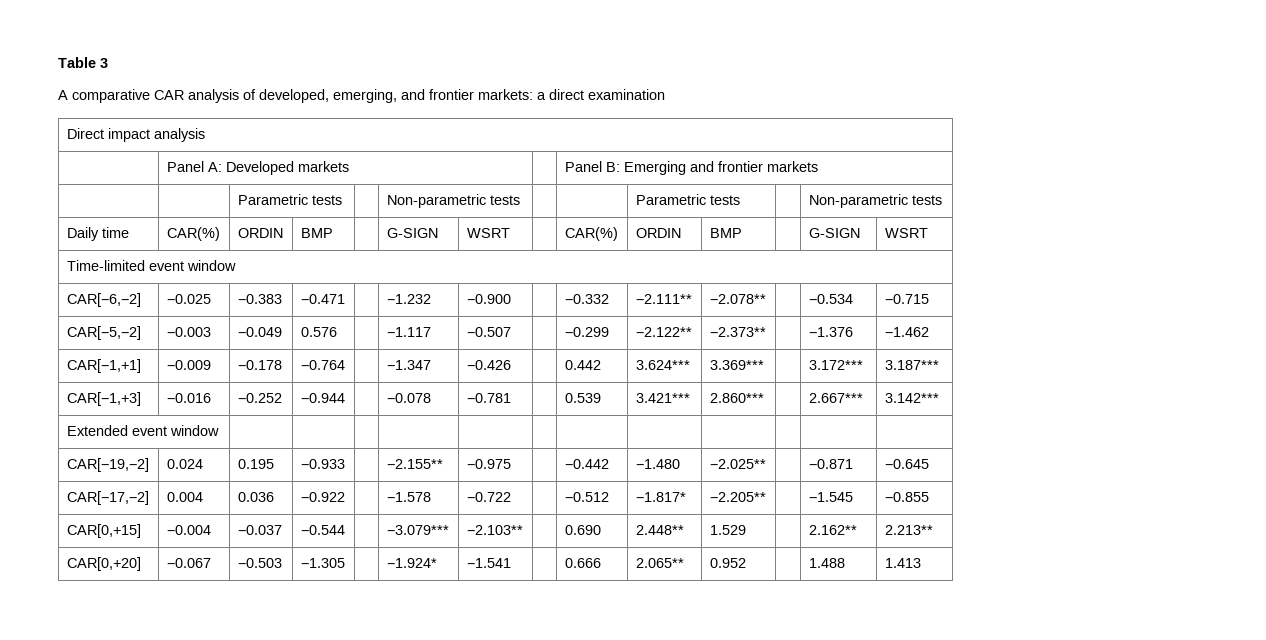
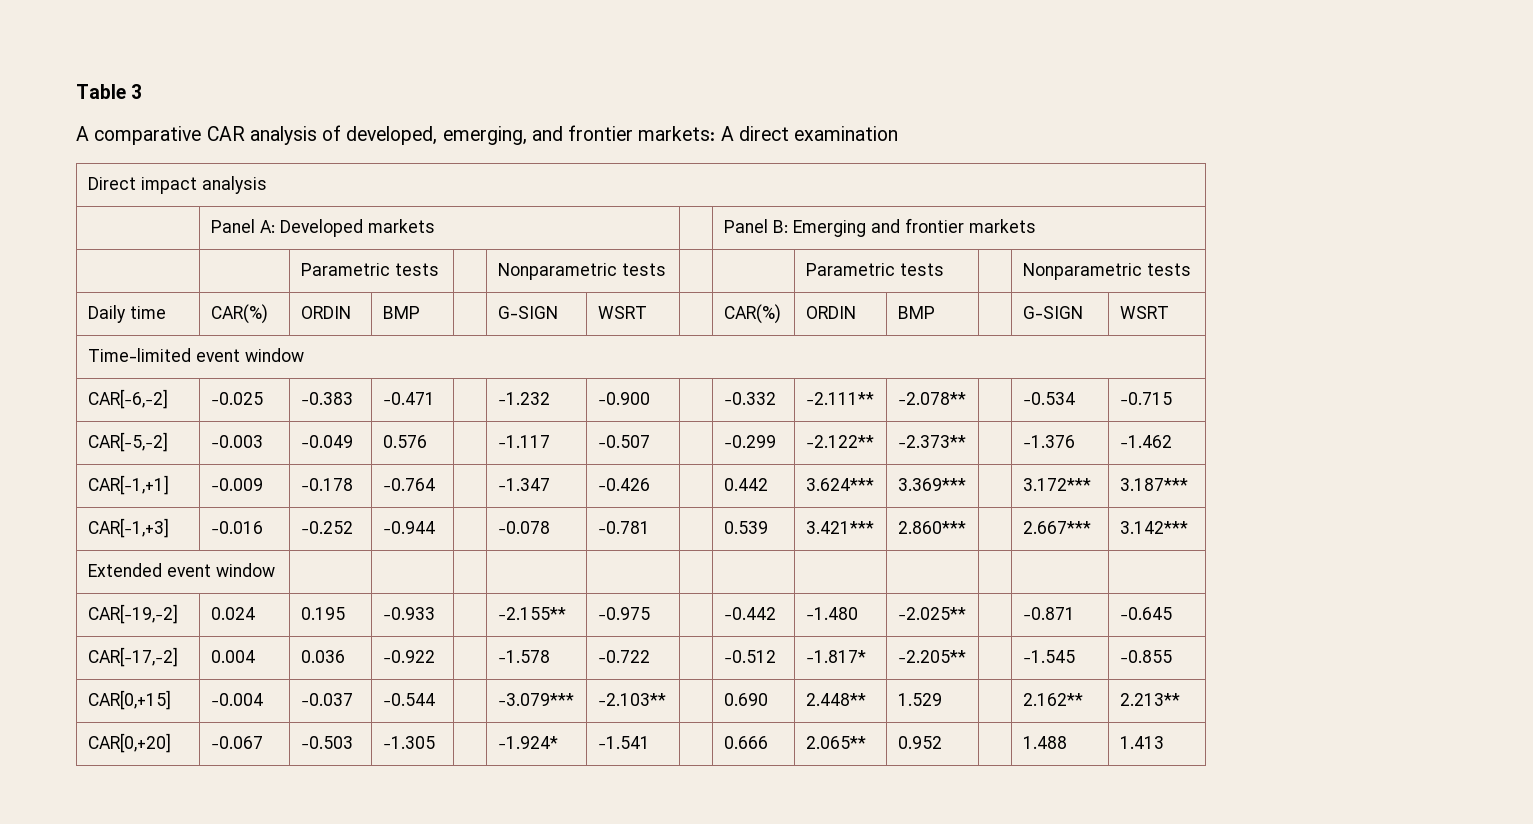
- A comparative CAR analysis of developed, emerging, and frontier markets: a direct examination
+ A comparative CAR analysis of developed, emerging, and frontier markets: A direct examination
- | | Parametric tests | | Non-parametric tests | | | Parametric tests | | Non-parametric tests
+ | | Parametric tests | | Nonparametric tests | | | Parametric tests | | Nonparametric tests

